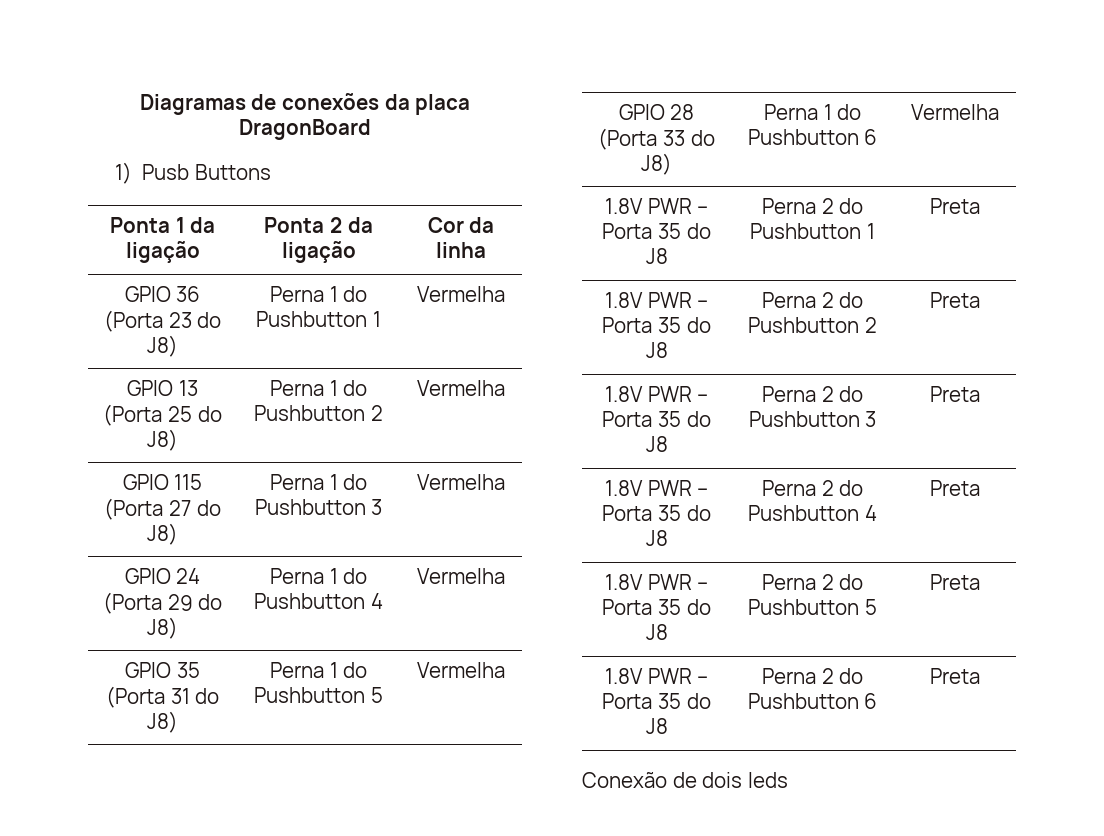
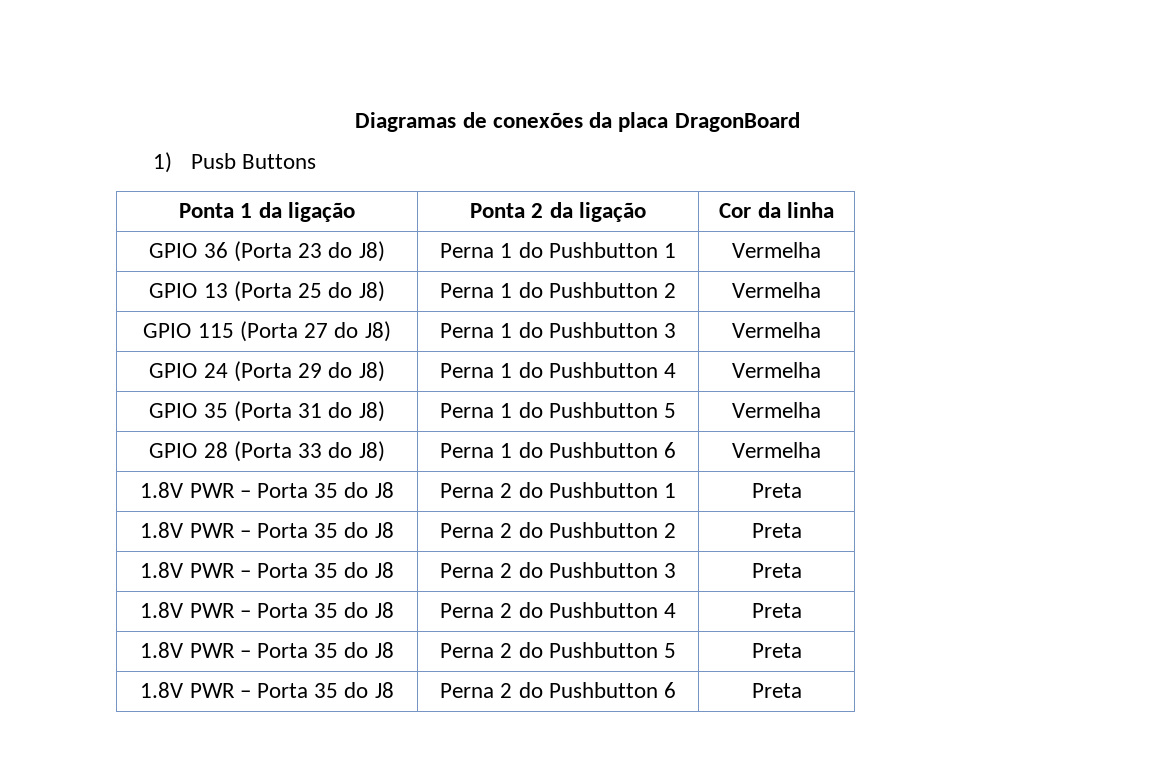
- Conexão de dois leds

